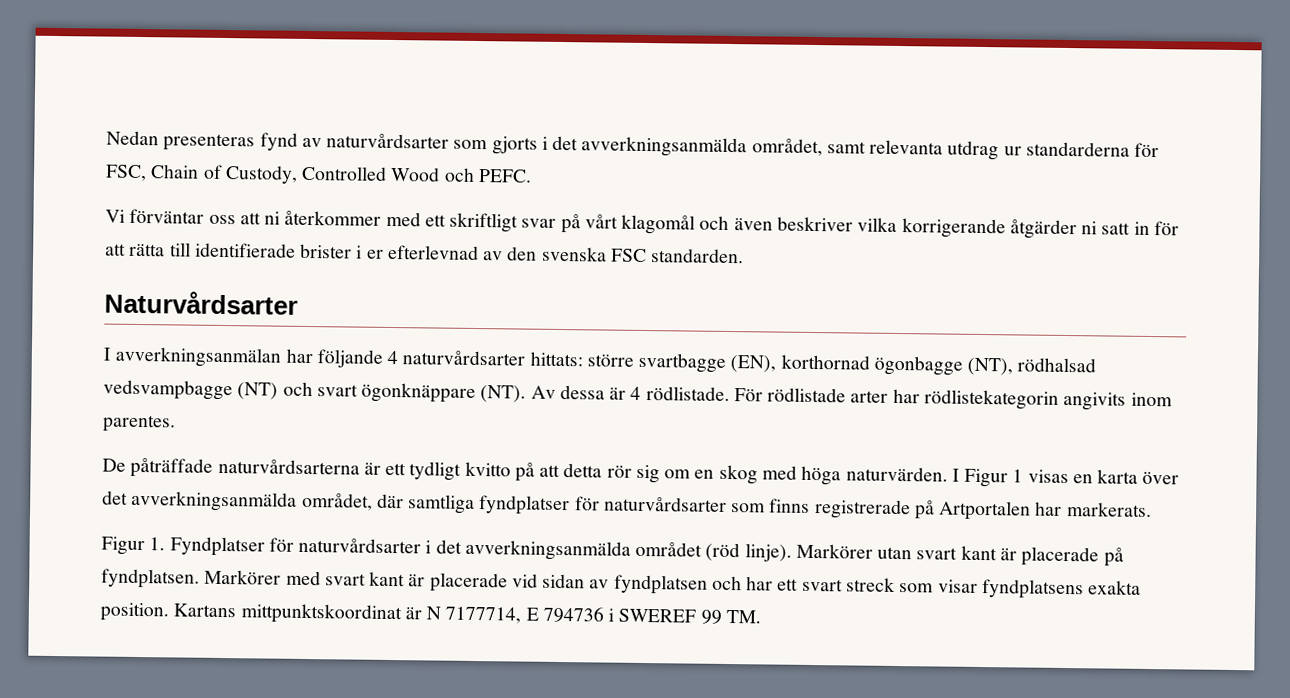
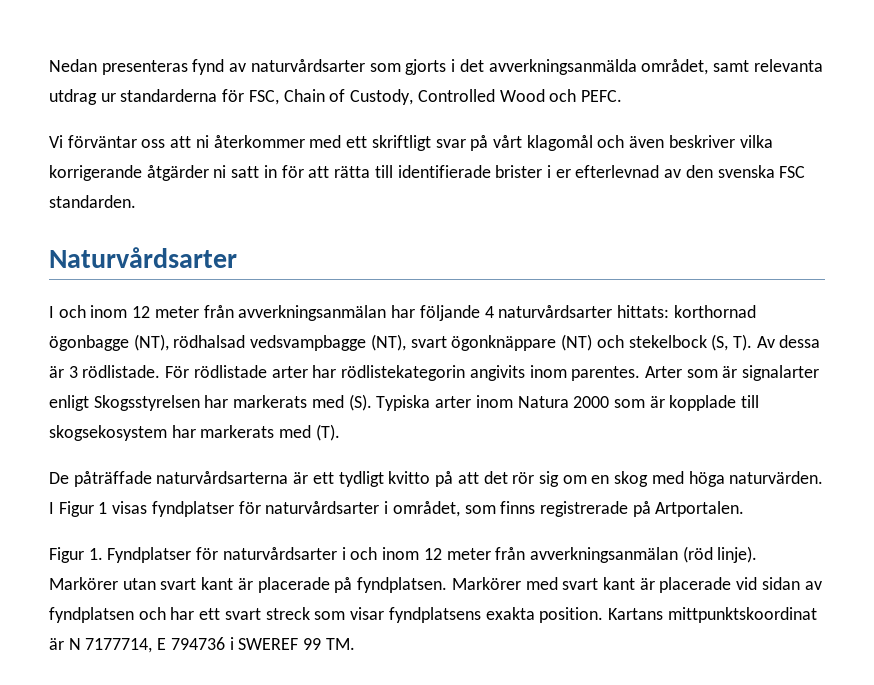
- I avverkningsanmälan har följande 4 naturvårdsarter hittats: större svartbagge (EN), korthornad ögonbagge (NT), rödhalsad vedsvampbagge (NT) och svart ögonknäppare (NT). Av dessa är 4 rödlistade.
+ I och inom 12 meter från avverkningsanmälan har följande 4 naturvårdsarter hittats: korthornad ögonbagge (NT), rödhalsad vedsvampbagge (NT), svart ögonknäppare (NT) och stekelbock (S, T). Av dessa är 3 rödlistade.
+ Arter som är signalarter enligt Skogsstyrelsen har markerats med (S). Typiska arter inom Natura 2000 som är kopplade till skogsekosystem har markerats med (T).
- De påträffade naturvårdsarterna är ett tydligt kvitto på att detta rör sig om en skog med höga naturvärden.
+ De påträffade naturvårdsarterna är ett tydligt kvitto på att det rör sig om en skog med höga naturvärden.
- I Figur 1 visas en karta över det avverkningsanmälda området, där samtliga fyndplatser för naturvårdsarter som finns registrerade på Artportalen har markerats.
+ I Figur 1 visas fyndplatser för naturvårdsarter i området, som finns registrerade på Artportalen.
- Figur 1. Fyndplatser för naturvårdsarter i det avverkningsanmälda området (röd linje).
+ Figur 1. Fyndplatser för naturvårdsarter i och inom 12 meter från avverkningsanmälan (röd linje).

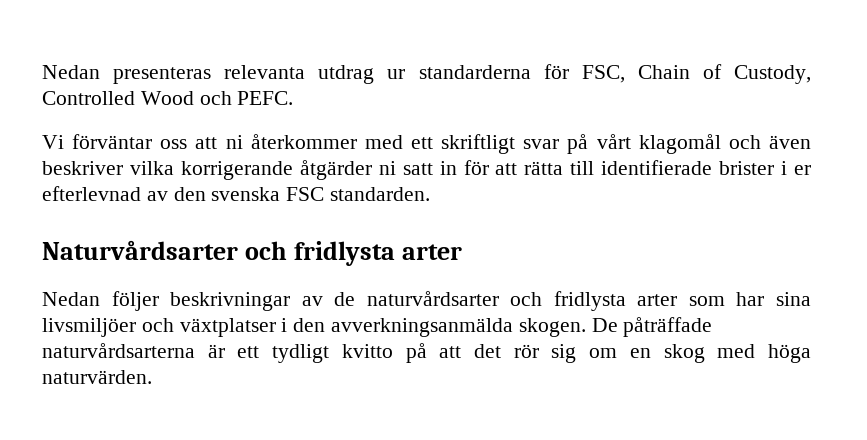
- Nedan presenteras fynd av naturvårdsarter som gjorts i det avverkningsanmälda området, samt relevanta utdrag ur standarderna för FSC, Chain of Custody, Controlled Wood och PEFC.
+ Nedan presenteras relevanta utdrag ur standarderna för FSC, Chain of Custody, Controlled Wood och PEFC.
- Naturvårdsarter
- I och inom 12 meter från avverkningsanmälan har följande 4 naturvårdsarter hittats: korthornad ögonbagge (NT), rödhalsad vedsvampbagge (NT), svart ögonknäppare (NT) och stekelbock (S, T). Av dessa är 3 rödlistade. För rödlistade arter har rödlistekategorin angivits inom parentes. Arter som är signalarter enligt Skogsstyrelsen har markerats med (S). Typiska arter inom Natura 2000 som är kopplade till skogsekosystem har markerats med (T).
- De påträffade naturvårdsarterna är ett tydligt kvitto på att det rör sig om en skog med höga naturvärden. I Figur 1 visas fyndplatser för naturvårdsarter i området, som finns registrerade på Artportalen.
- Figur 1. Fyndplatser för naturvårdsarter i och inom 12 meter från avverkningsanmälan (röd linje). Markörer utan svart kant är placerade på fyndplatsen. Markörer med svart kant är placerade vid sidan av fyndplatsen och har ett svart streck som visar fyndplatsens exakta position. Kartans mittpunktskoordinat är N 7177714, E 794736 i SWEREF 99 TM.
+ Naturvårdsarter och fridlysta arter
+ Nedan följer beskrivningar av de naturvårdsarter och fridlysta arter som har sina livsmiljöer och växtplatser i den avverkningsanmälda skogen. De påträffade naturvårdsarterna är ett tydligt kvitto på att det rör sig om en skog med höga naturvärden.

